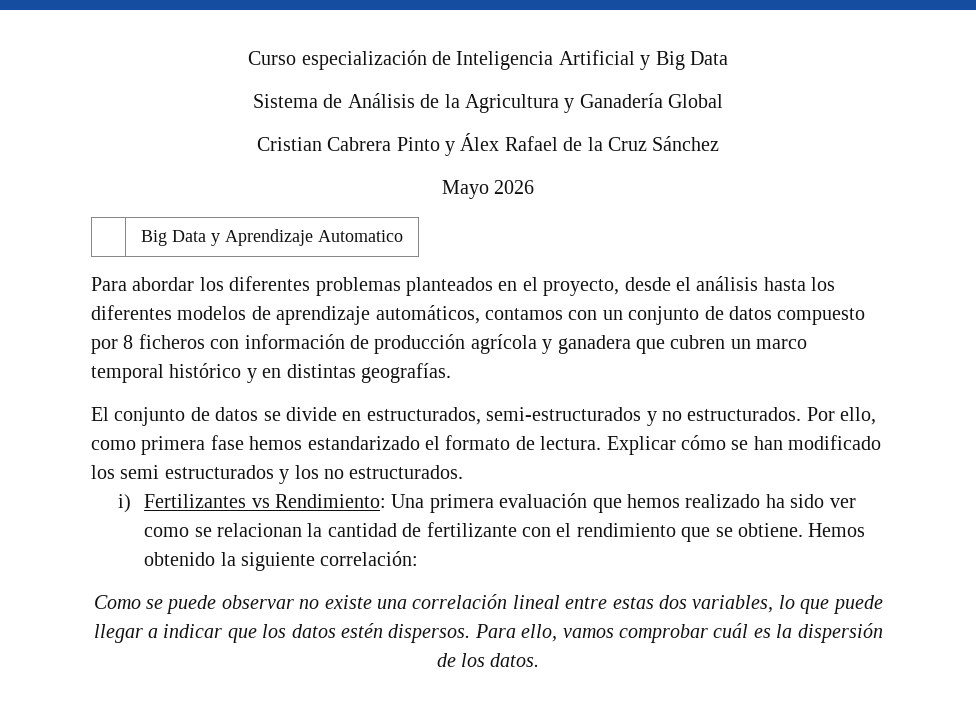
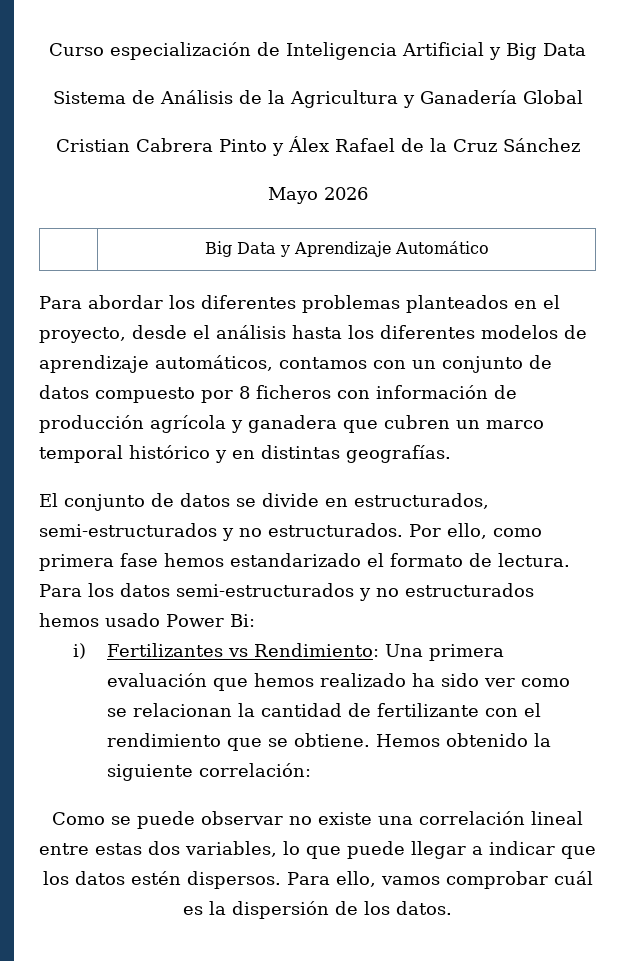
- | Big Data y Aprendizaje Automatico
+ | Big Data y Aprendizaje Automático
- Explicar cómo se han modificado los semi estructurados y los no estructurados.
+ Para los datos semi-estructurados y no estructurados hemos usado Power Bi:

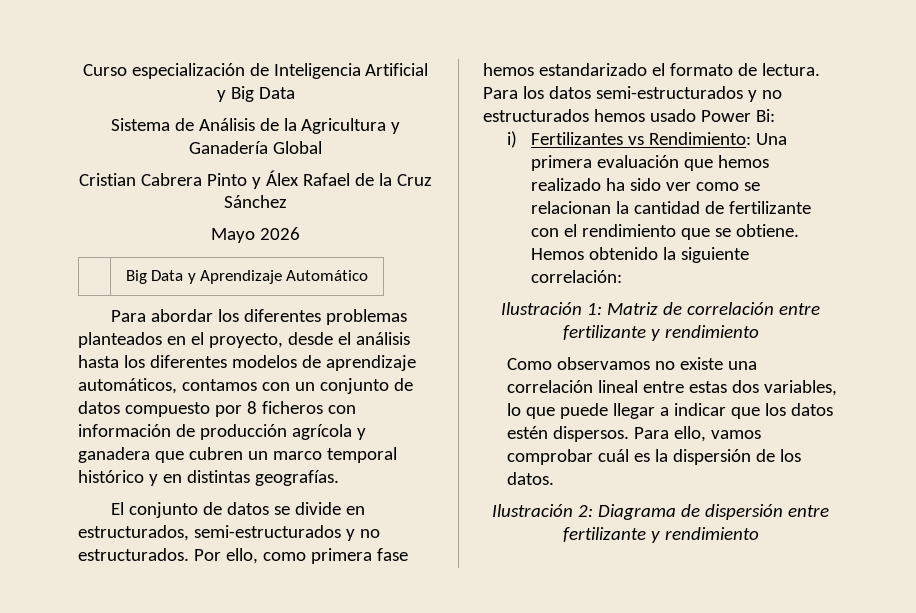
- Como se puede observar no existe una correlación lineal entre estas dos variables, lo que puede llegar a indicar que los datos estén dispersos.
+ Ilustración 1: Matriz de correlación entre fertilizante y rendimiento
+ Como observamos no existe una correlación lineal entre estas dos variables, lo que puede llegar a indicar que los datos estén dispersos.
+ Ilustración 2: Diagrama de dispersión entre fertilizante y rendimiento

